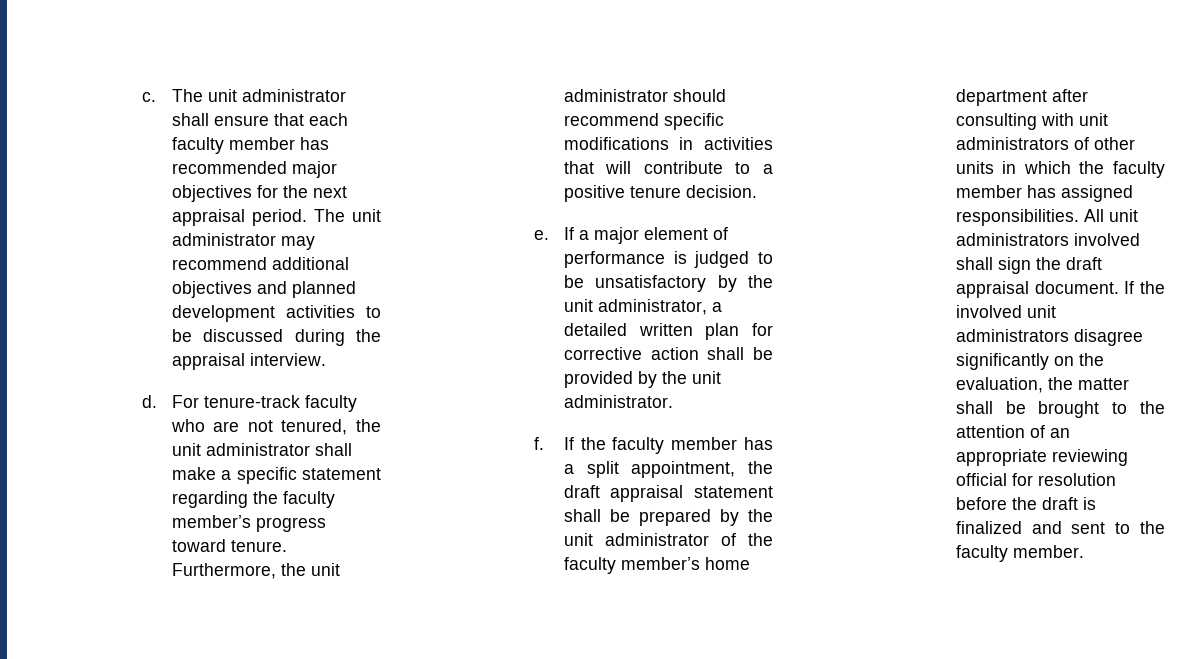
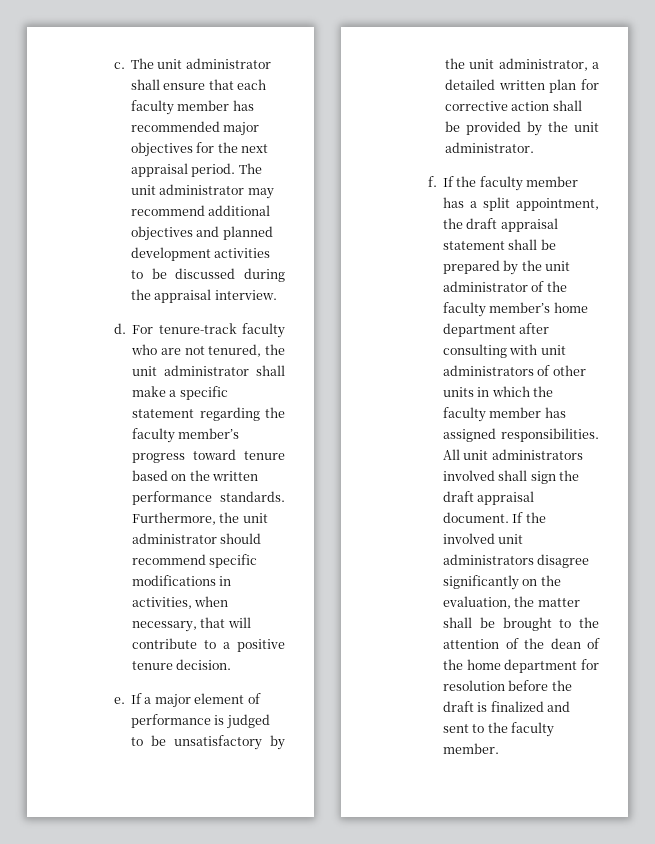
- For tenure-track faculty who are not tenured, the unit administrator shall make a specific statement regarding the faculty member’s progress toward tenure.
+ For tenure-track faculty who are not tenured, the unit administrator shall make a specific statement regarding the faculty member’s progress toward tenure based on the written performance standards.
- Furthermore, the unit administrator should recommend specific modifications in activities that will contribute to a positive tenure decision.
+ Furthermore, the unit administrator should recommend specific modifications in activities, when necessary, that will contribute to a positive tenure decision.
- If the involved unit administrators disagree significantly on the evaluation, the matter shall be brought to the attention of an appropriate reviewing official for resolution before the draft is finalized and sent to the faculty member.
+ If the involved unit administrators disagree significantly on the evaluation, the matter shall be brought to the attention of the dean of the home department for resolution before the draft is finalized and sent to the faculty member.

